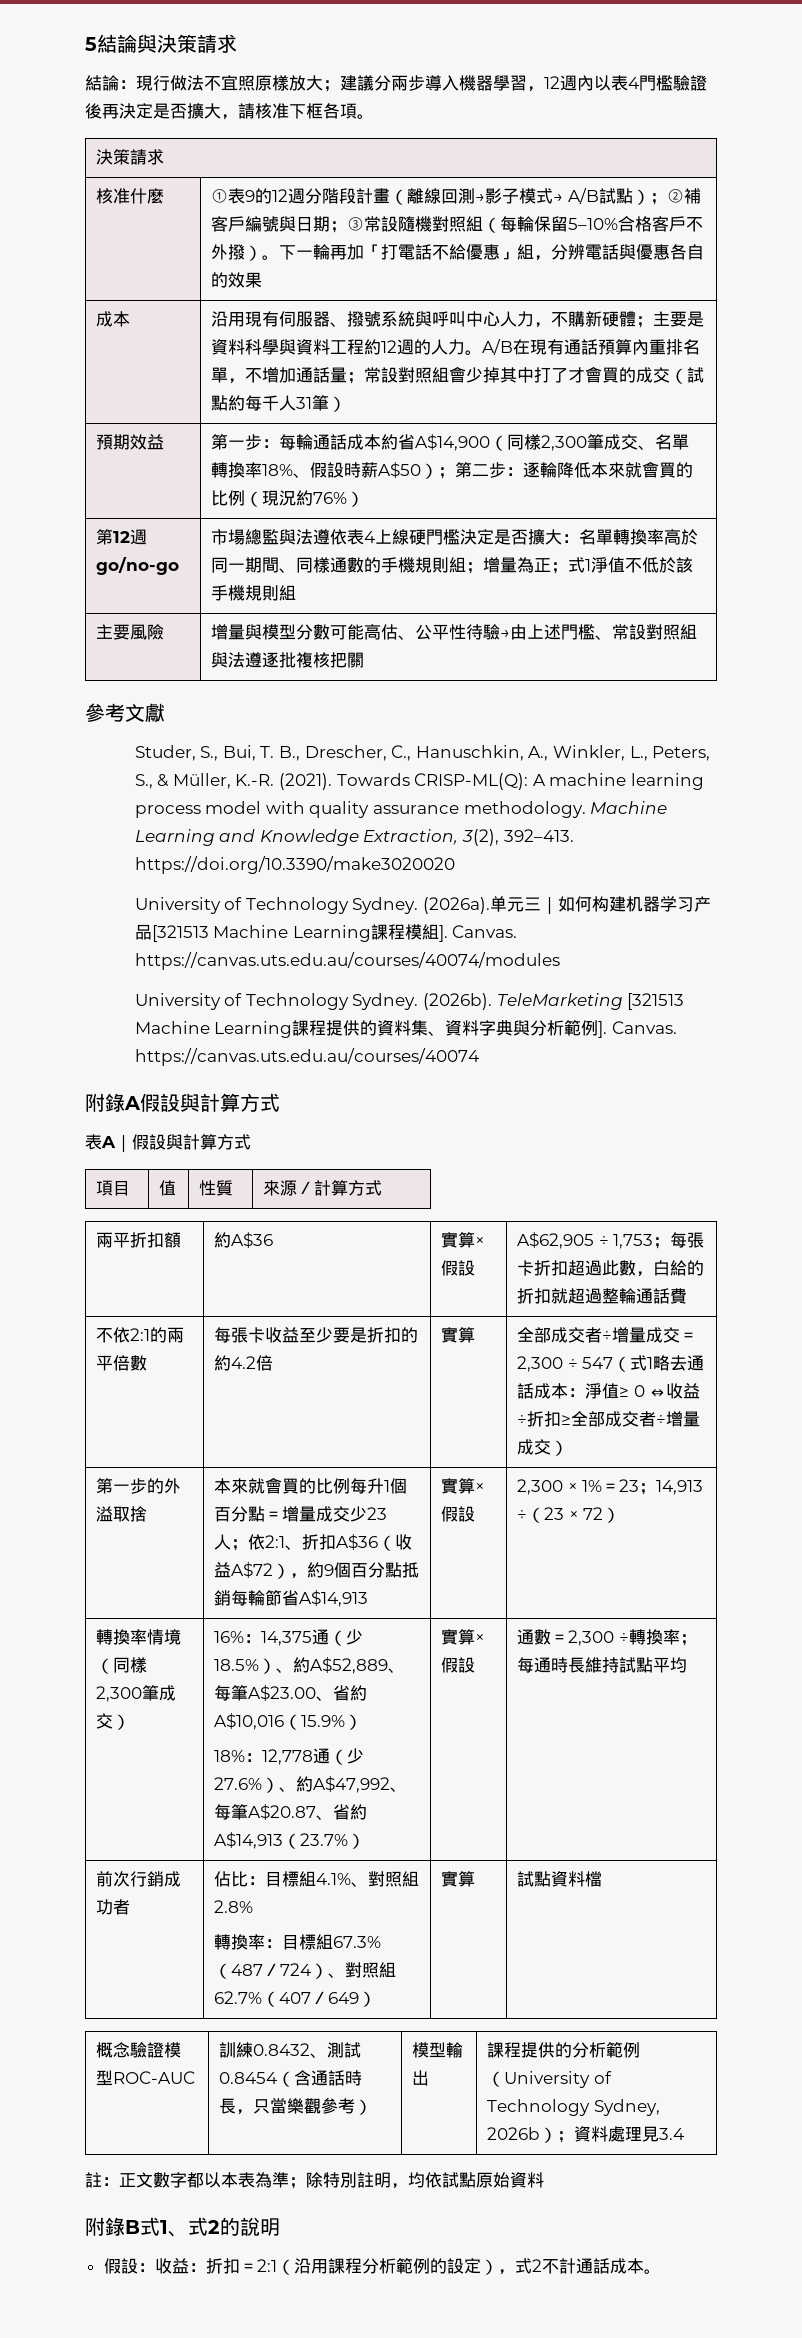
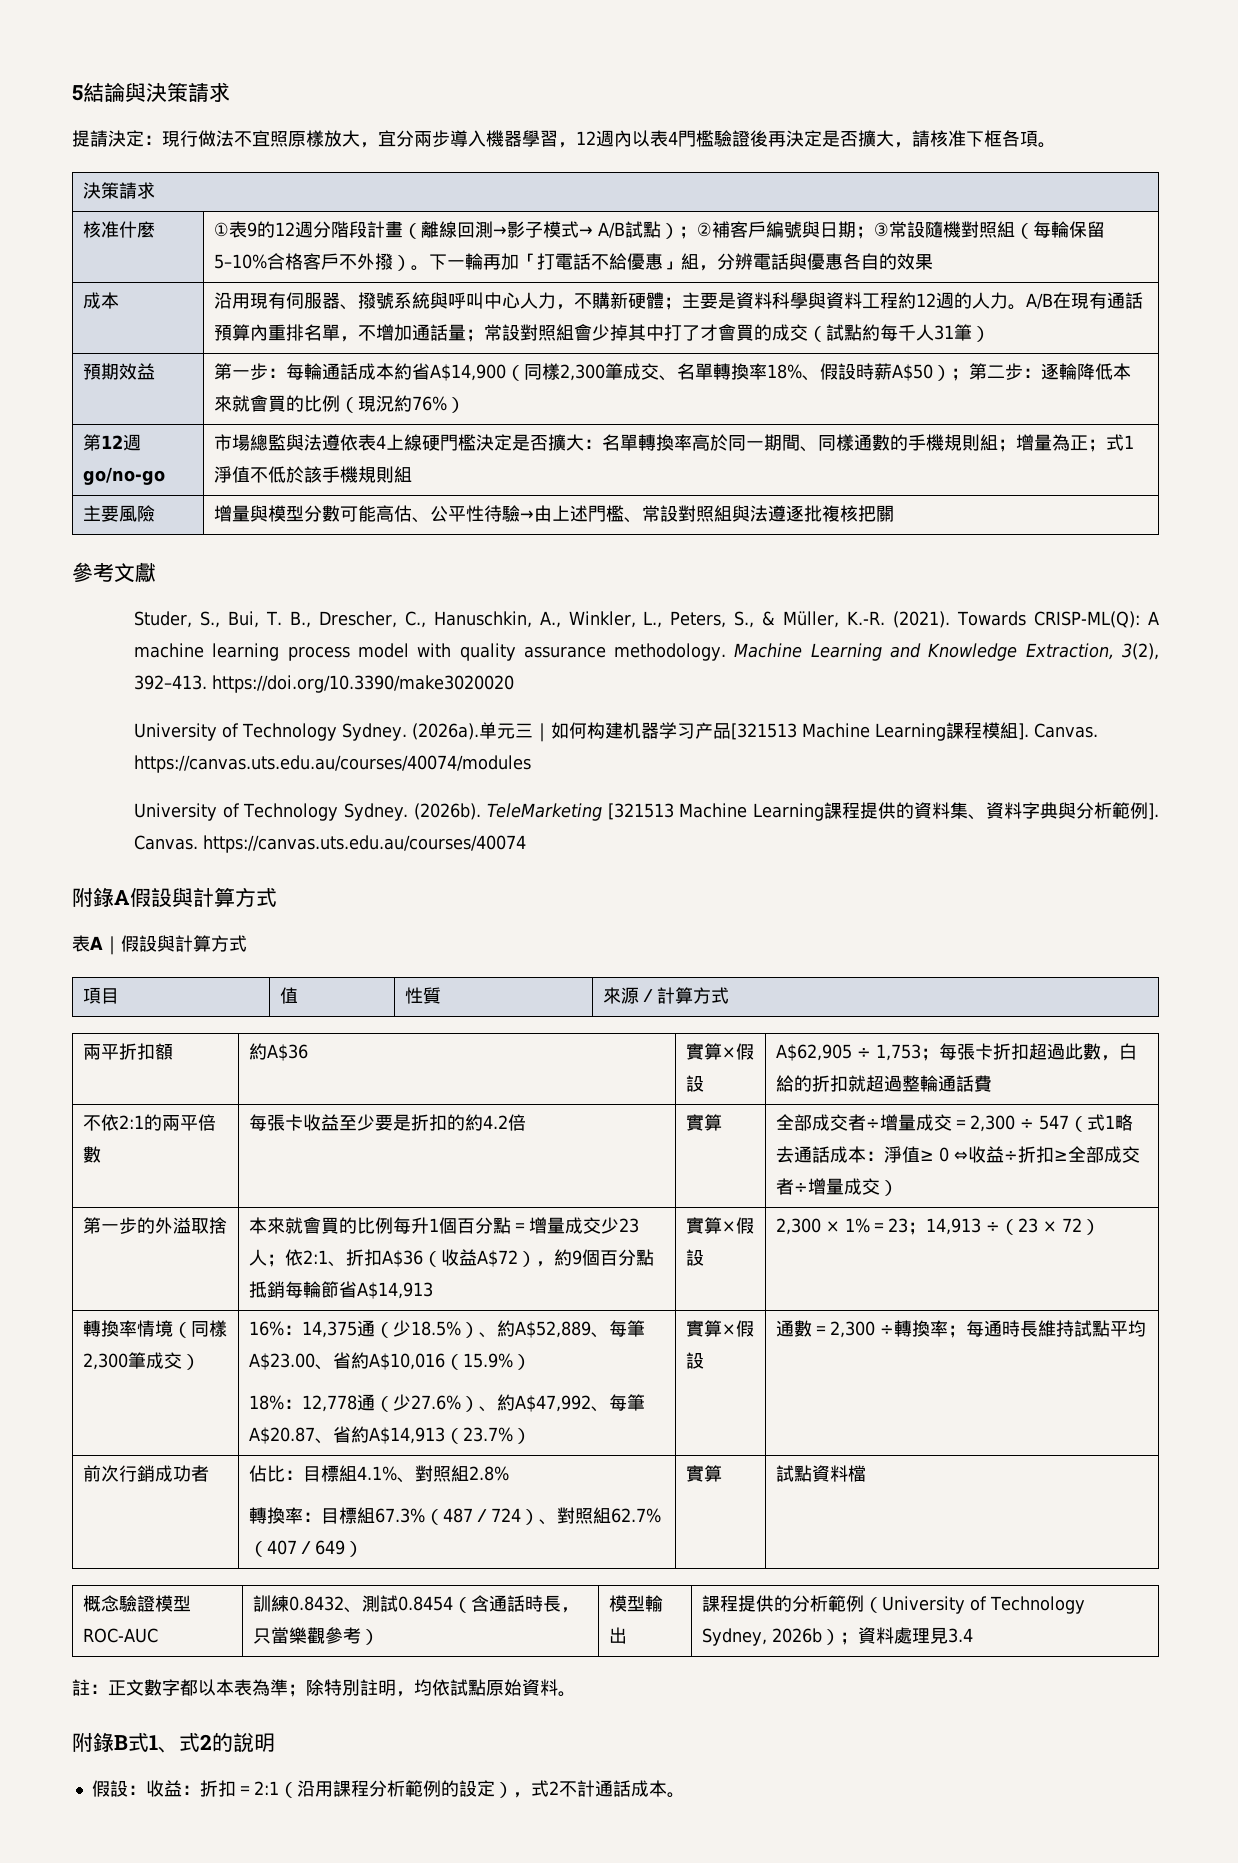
- 結論：現行做法不宜照原樣放大；建議分兩步導入機器學習，12週內以表4門檻驗證後再決定是否擴大，請核准下框各項。
+ 提請決定：現行做法不宜照原樣放大，宜分兩步導入機器學習，12週內以表4門檻驗證後再決定是否擴大，請核准下框各項。
- 註：正文數字都以本表為準；除特別註明，均依試點原始資料
+ 註：正文數字都以本表為準；除特別註明，均依試點原始資料。

